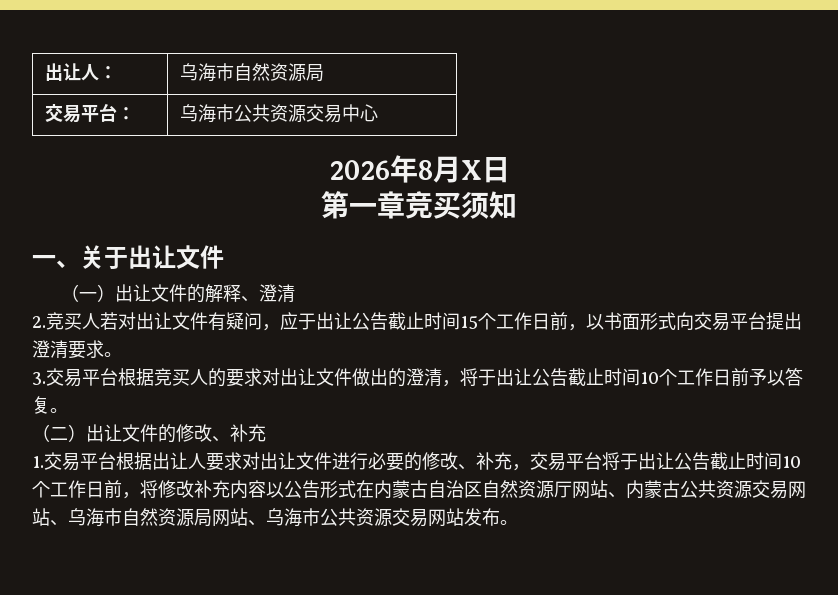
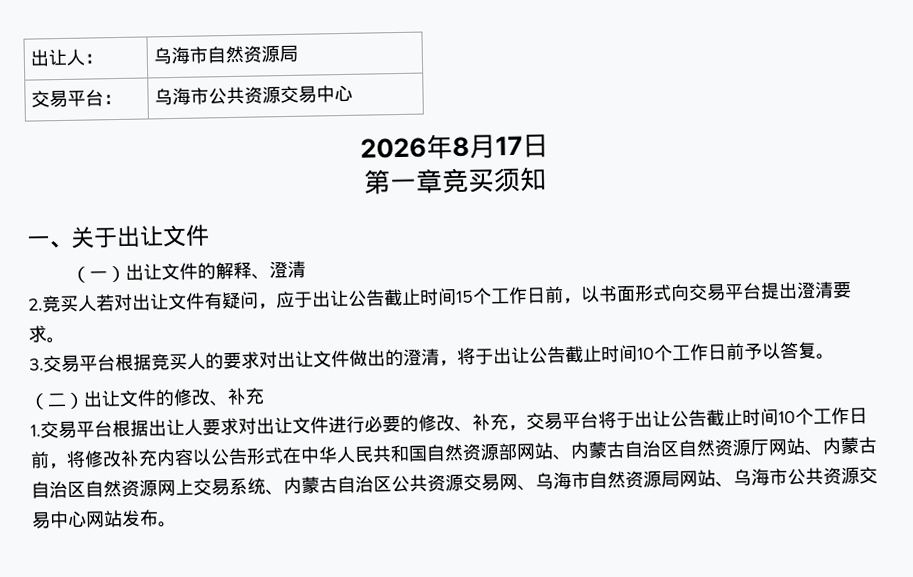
- 2026年8月X日
+ 2026年8月17日
- 1.交易平台根据出让人要求对出让文件进行必要的修改、补充，交易平台将于出让公告截止时间10个工作日前，将修改补充内容以公告形式在内蒙古自治区自然资源厅网站、内蒙古公共资源交易网站、乌海市自然资源局网站、乌海市公共资源交易网站发布。
+ 1.交易平台根据出让人要求对出让文件进行必要的修改、补充，交易平台将于出让公告截止时间10个工作日前，将修改补充内容以公告形式在中华人民共和国自然资源部网站、内蒙古自治区自然资源厅网站、内蒙古自治区自然资源网上交易系统、内蒙古自治区公共资源交易网、乌海市自然资源局网站、乌海市公共资源交易中心网站发布。

